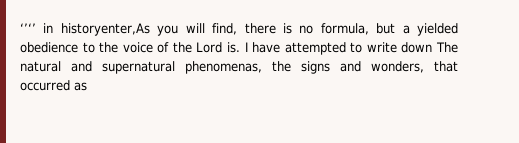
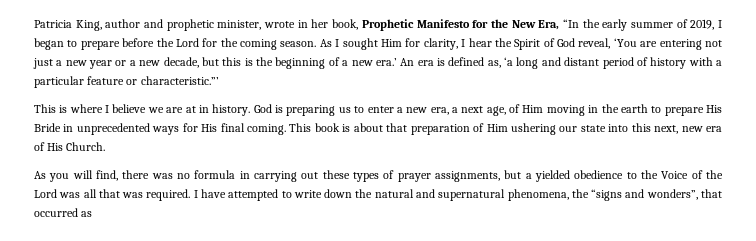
- ‘’‘’ in historyenter,As you will find, there is no formula, but a yielded obedience to the voice of the Lord is.
+ Patricia King, author and prophetic minister, wrote in her book, Prophetic Manifesto for the New Era, “In the early summer of 2019, I began to prepare before the Lord for the coming season. As I sought Him for clarity, I hear the Spirit of God reveal, ‘You are entering not just a new year or a new decade, but this is the beginning of a new era.’ An era is defined as, ‘a long and distant period of history with a particular feature or characteristic.”’
+ This is where I believe we are at in history. God is preparing us to enter a new era, a next age, of Him moving in the earth to prepare His Bride in unprecedented ways for His final coming. This book is about that preparation of Him ushering our state into this next, new era of His Church.
+ As you will find, there was no formula in carrying out these types of prayer assignments, but a yielded obedience to the Voice of the Lord was all that was required.
- I have attempted to write down The natural and supernatural phenomenas, the signs and wonders, that occurred as
+ I have attempted to write down the natural and supernatural phenomena, the “signs and wonders”, that occurred as

